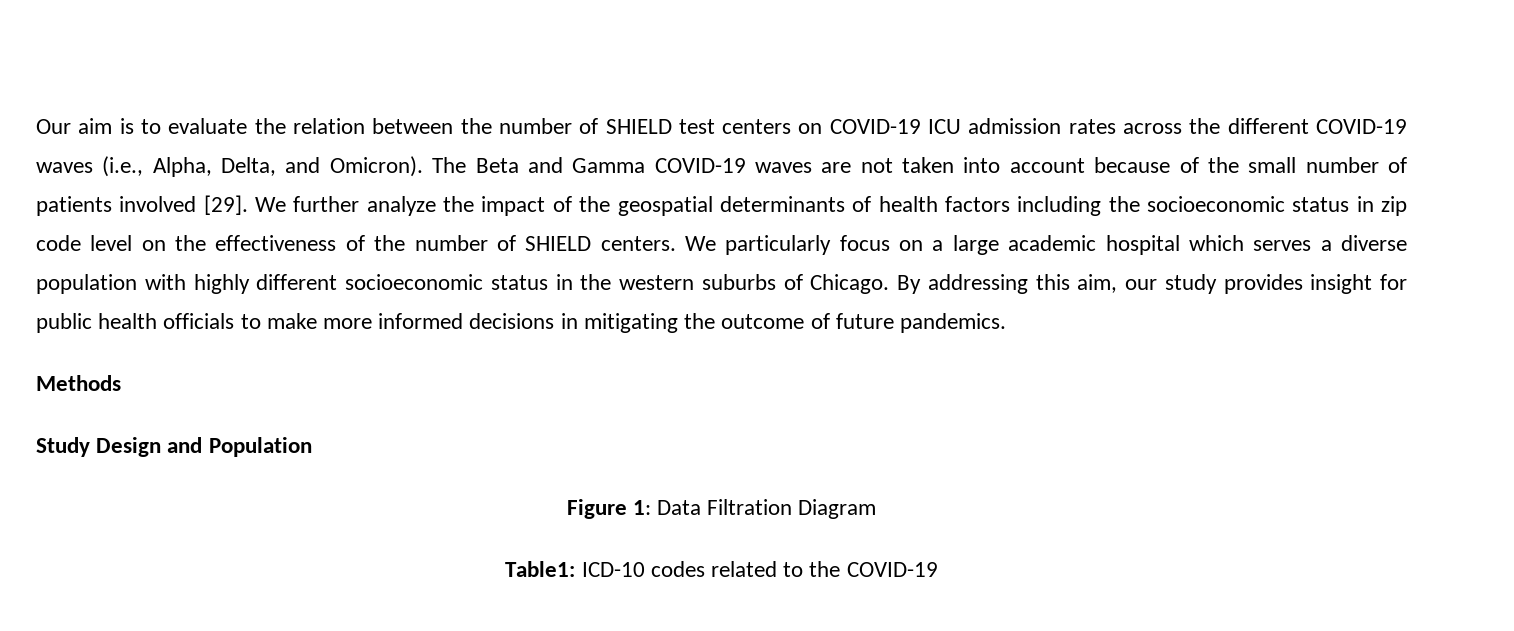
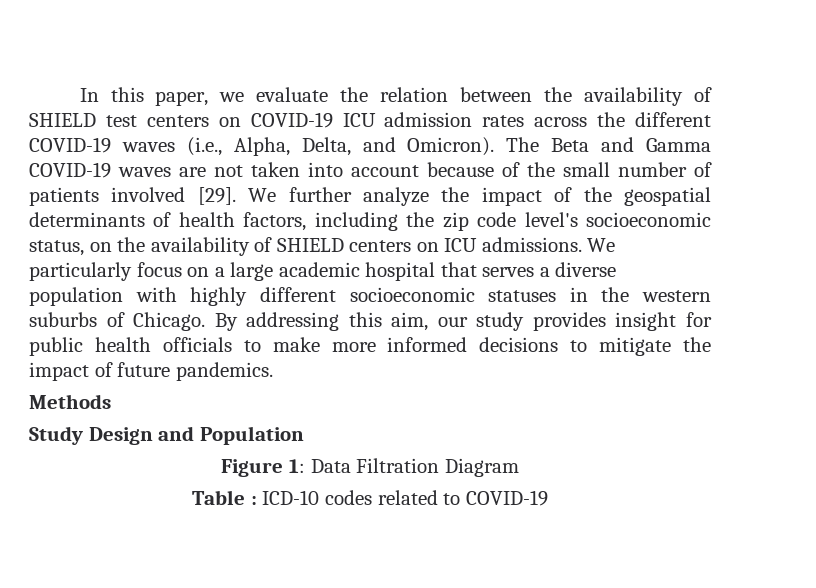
- Our aim is to evaluate the relation between the number of SHIELD test centers on COVID-19 ICU admission rates across the different COVID-19 waves (i.e., Alpha, Delta, and Omicron).
+ In this paper, we evaluate the relation between the availability of SHIELD test centers on COVID-19 ICU admission rates across the different COVID-19 waves (i.e., Alpha, Delta, and Omicron).
- We further analyze the impact of the geospatial determinants of health factors including the socioeconomic status in zip code level on the effectiveness of the number of SHIELD centers.
+ We further analyze the impact of the geospatial determinants of health factors, including the zip code level's socioeconomic status, on the availability of SHIELD centers on ICU admissions.
- We particularly focus on a large academic hospital which serves a diverse population with highly different socioeconomic status in the western suburbs of Chicago.
+ We particularly focus on a large academic hospital that serves a diverse population with highly different socioeconomic statuses in the western suburbs of Chicago.
- By addressing this aim, our study provides insight for public health officials to make more informed decisions in mitigating the outcome of future pandemics.
+ By addressing this aim, our study provides insight for public health officials to make more informed decisions to mitigate the impact of future pandemics.
- Table1: ICD-10 codes related to the COVID-19
+ Table : ICD-10 codes related to COVID-19

